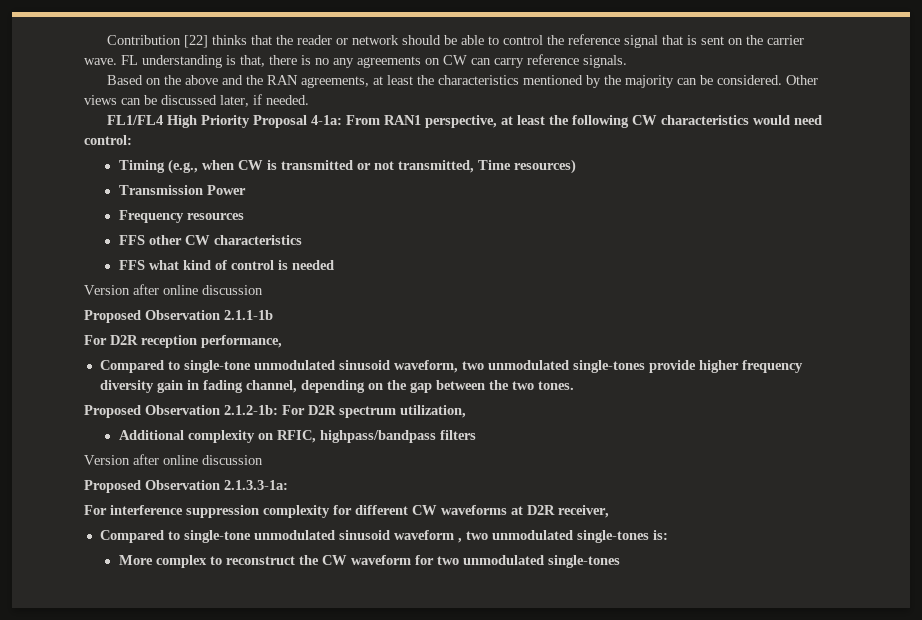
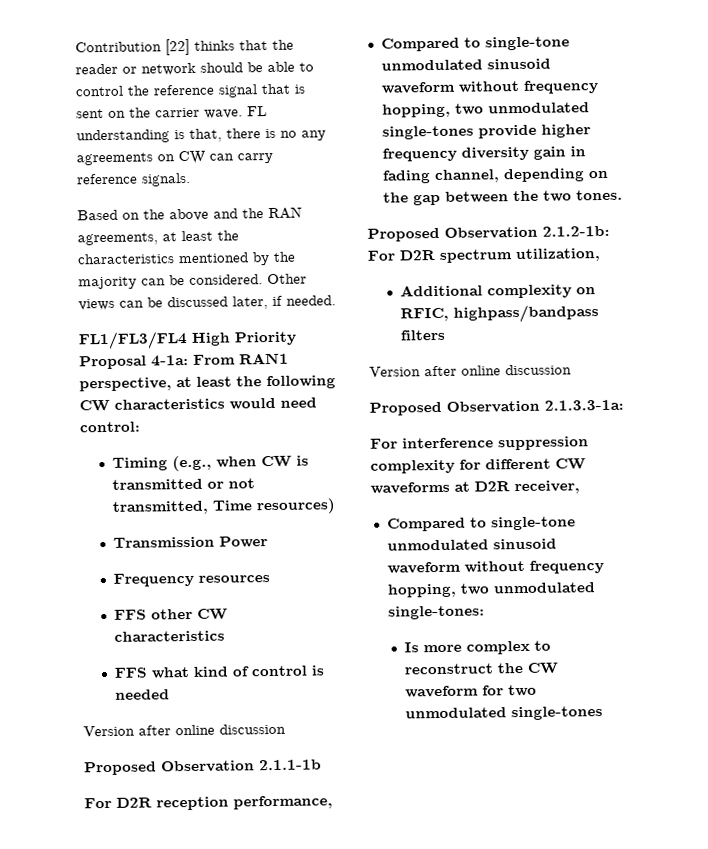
- FL1/FL4 High Priority Proposal 4-1a: From RAN1 perspective, at least the following CW characteristics would need control:
+ FL1/FL3/FL4 High Priority Proposal 4-1a: From RAN1 perspective, at least the following CW characteristics would need control:
- Compared to single-tone unmodulated sinusoid waveform, two unmodulated single-tones provide higher frequency diversity gain in fading channel, depending on the gap between the two tones.
+ Compared to single-tone unmodulated sinusoid waveform without frequency hopping, two unmodulated single-tones provide higher frequency diversity gain in fading channel, depending on the gap between the two tones.
- Compared to single-tone unmodulated sinusoid waveform , two unmodulated single-tones is:
- More complex to reconstruct the CW waveform for two unmodulated single-tones
+ Compared to single-tone unmodulated sinusoid waveform without frequency hopping, two unmodulated single-tones:
+ Is more complex to reconstruct the CW waveform for two unmodulated single-tones

